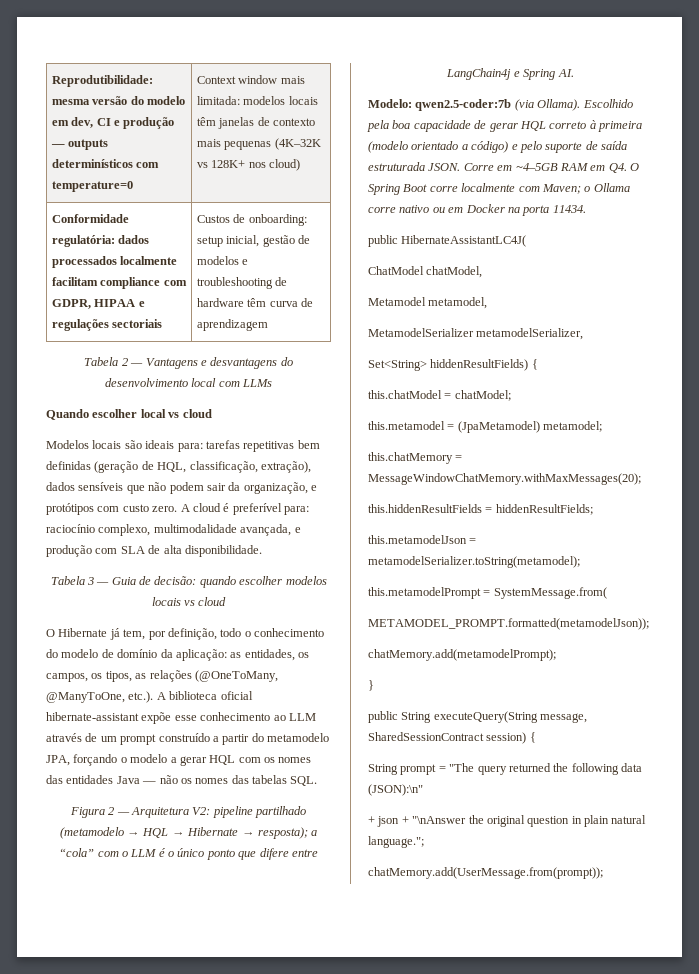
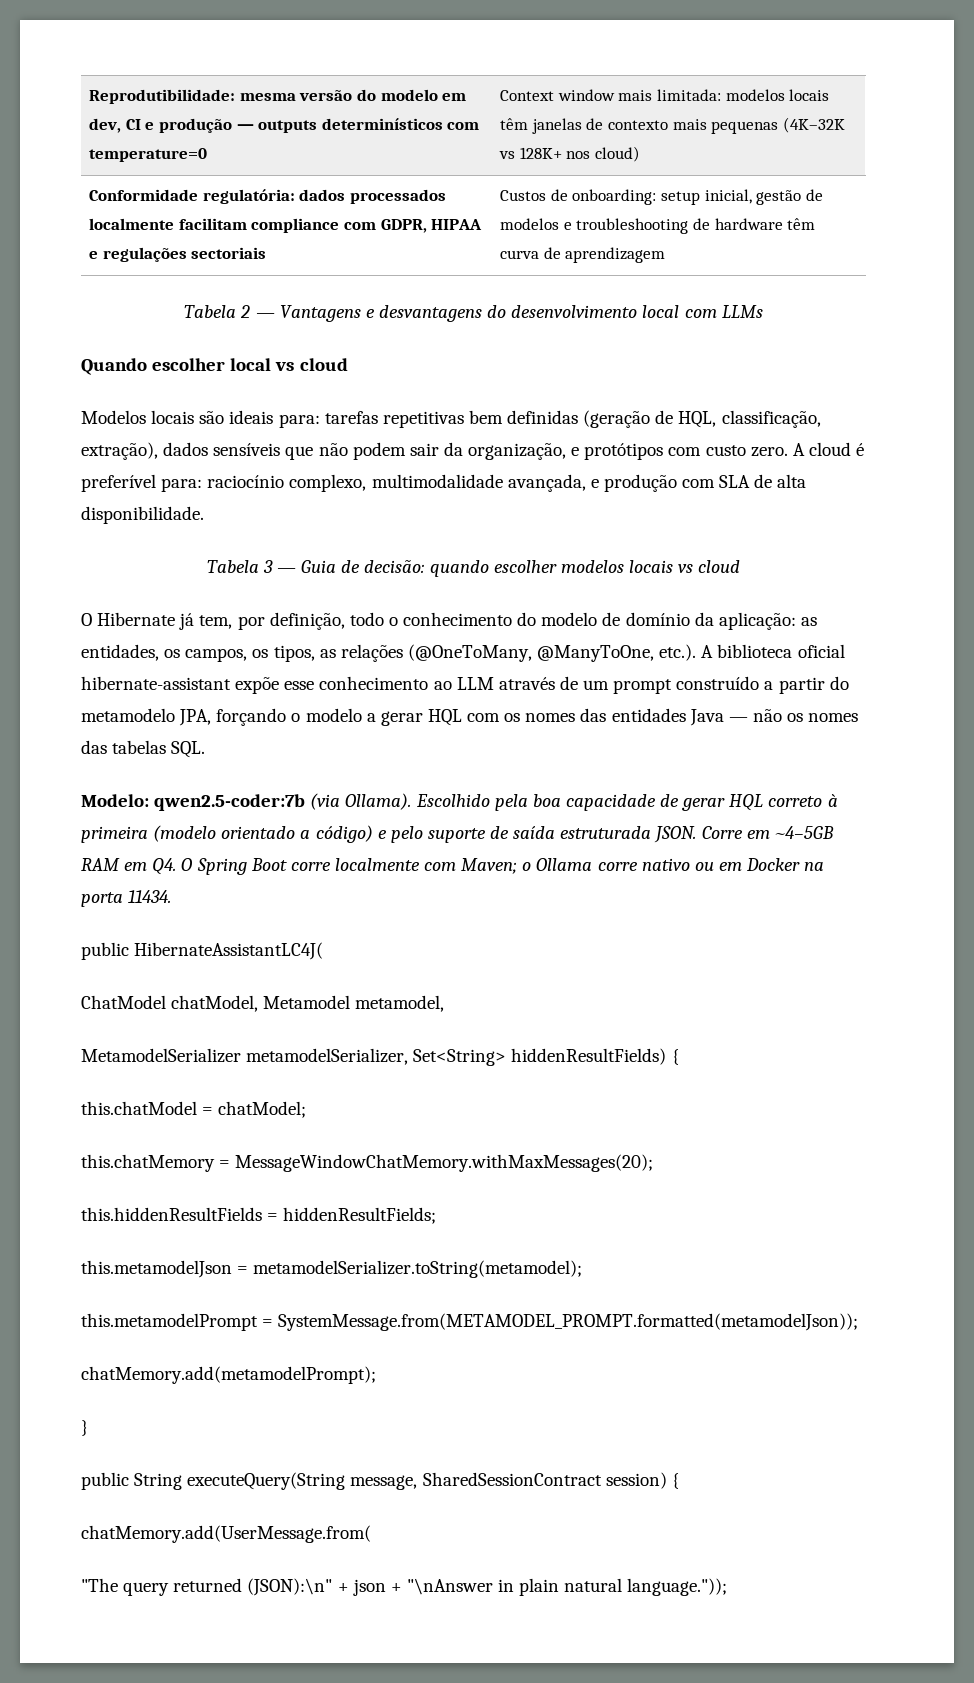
- Figura 2 — Arquitetura V2: pipeline partilhado (metamodelo → HQL → Hibernate → resposta); a “cola” com o LLM é o único ponto que difere entre LangChain4j e Spring AI.
- ChatModel chatModel,
- Metamodel metamodel,
+ ChatModel chatModel, Metamodel metamodel,
- MetamodelSerializer metamodelSerializer,
- Set<String> hiddenResultFields) {
+ MetamodelSerializer metamodelSerializer, Set<String> hiddenResultFields) {
- this.metamodel = (JpaMetamodel) metamodel;
- this.metamodelPrompt = SystemMessage.from(
- METAMODEL_PROMPT.formatted(metamodelJson));
+ this.metamodelPrompt = SystemMessage.from(METAMODEL_PROMPT.formatted(metamodelJson));
- String prompt = "The query returned the following data (JSON):\n"
- + json + "\nAnswer the original question in plain natural language.";
- chatMemory.add(UserMessage.from(prompt));
+ chatMemory.add(UserMessage.from(
+ "The query returned (JSON):\n" + json + "\nAnswer in plain natural language."));

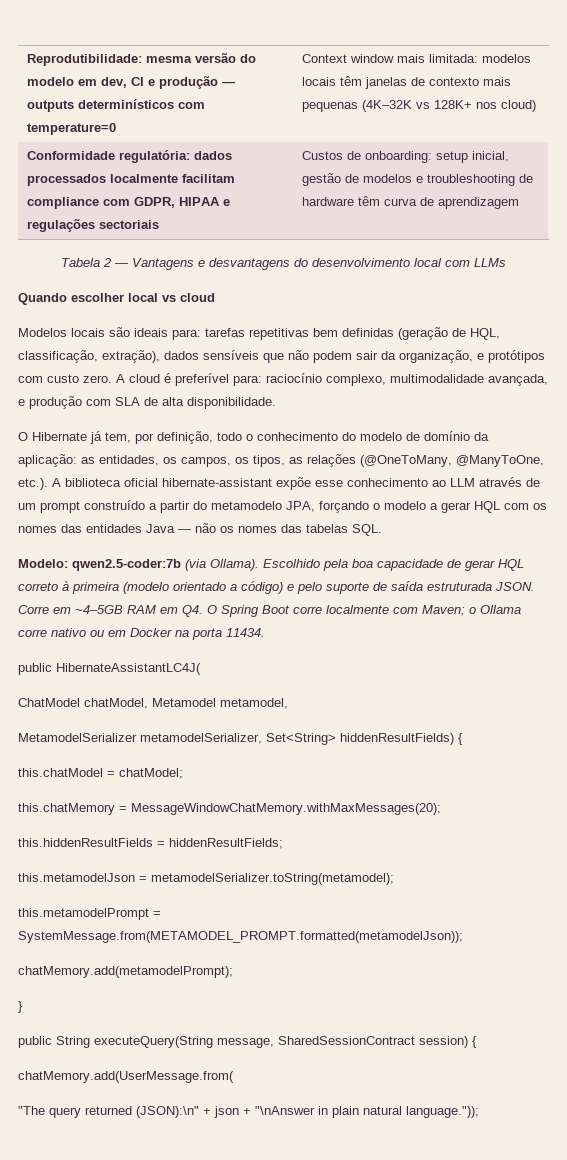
- Tabela 3 — Guia de decisão: quando escolher modelos locais vs cloud

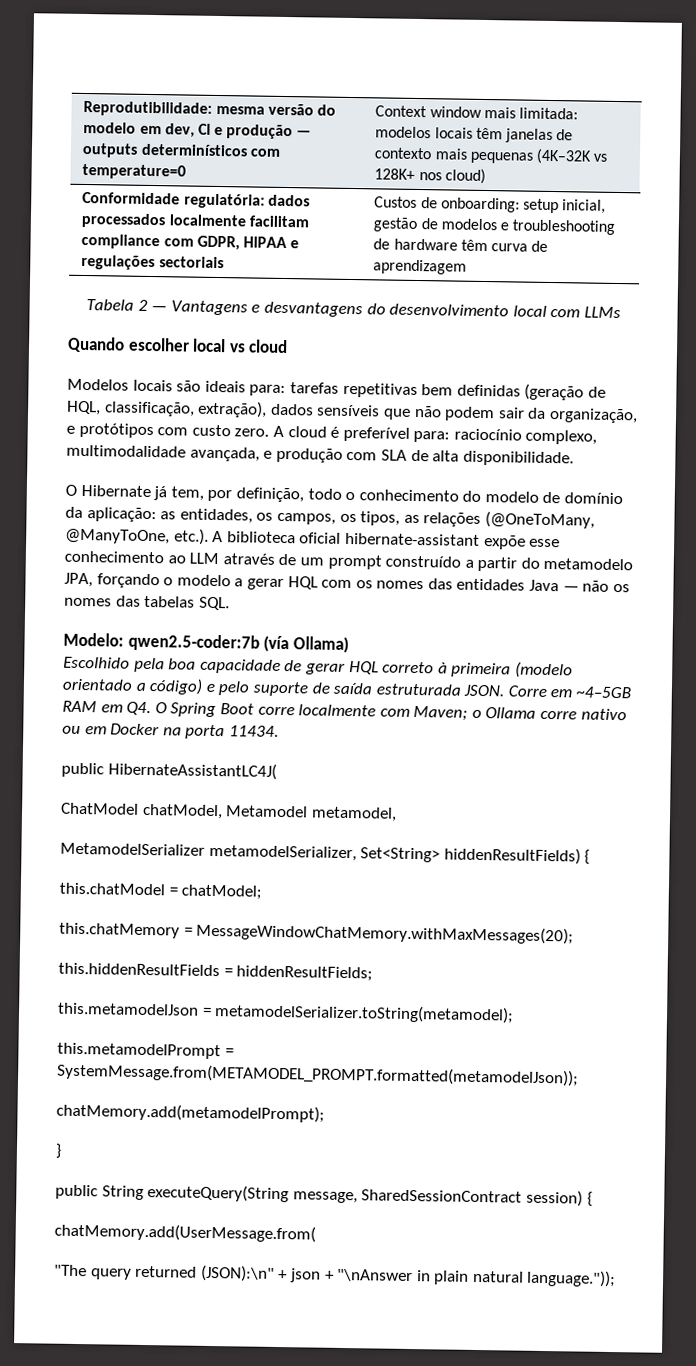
- Modelo: qwen2.5-coder:7b (via Ollama). Escolhido pela boa capacidade de gerar HQL correto à primeira (modelo orientado a código) e pelo suporte de saída estruturada JSON.
+ Modelo: qwen2.5-coder:7b (vía Ollama)
+ Escolhido pela boa capacidade de gerar HQL correto à primeira (modelo orientado a código) e pelo suporte de saída estruturada JSON.

